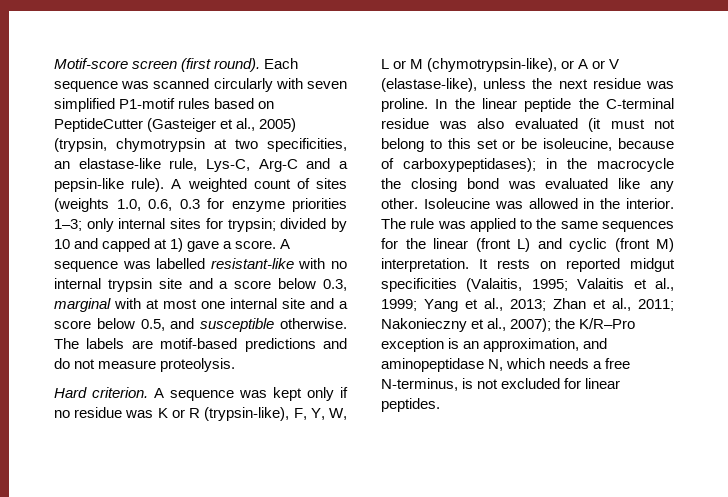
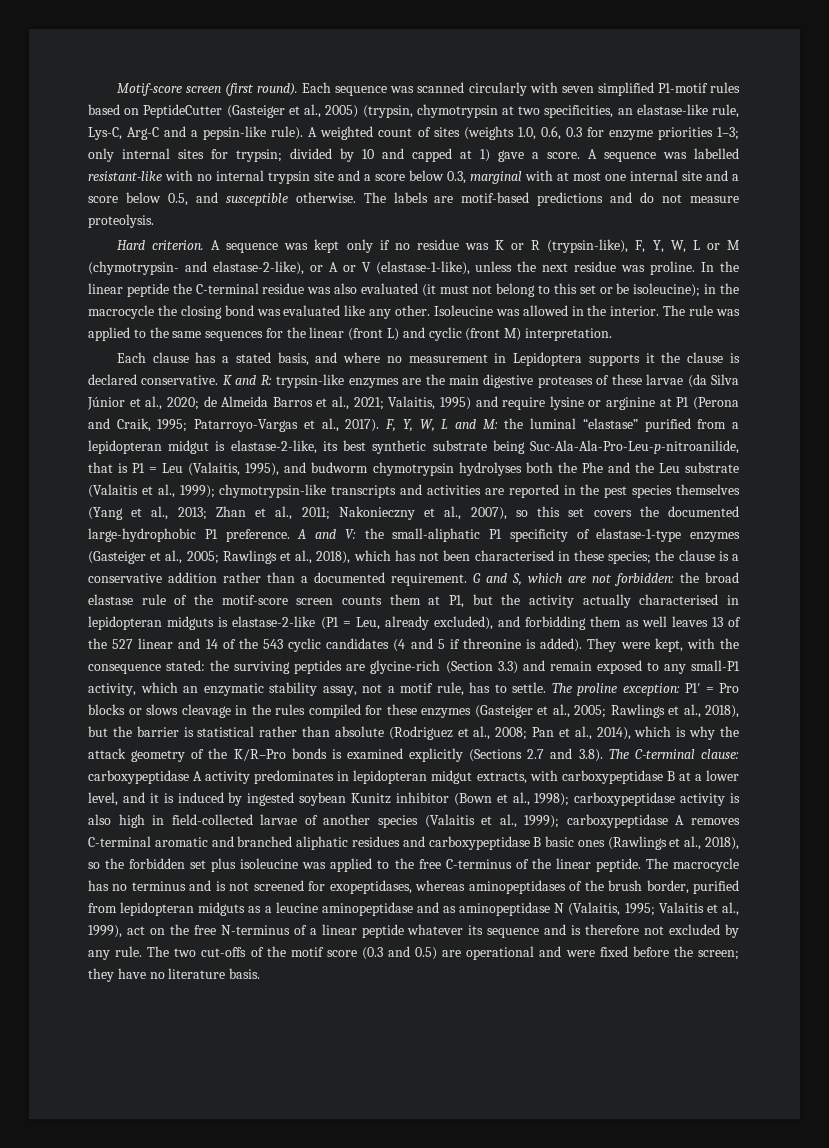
- A sequence was kept only if no residue was K or R (trypsin-like), F, Y, W, L or M (chymotrypsin-like), or A or V (elastase-like), unless the next residue was proline.
+ A sequence was kept only if no residue was K or R (trypsin-like), F, Y, W, L or M (chymotrypsin- and elastase-2-like), or A or V (elastase-1-like), unless the next residue was proline.
- In the linear peptide the C-terminal residue was also evaluated (it must not belong to this set or be isoleucine, because of carboxypeptidases); in the macrocycle the closing bond was evaluated like any other.
+ In the linear peptide the C-terminal residue was also evaluated (it must not belong to this set or be isoleucine); in the macrocycle the closing bond was evaluated like any other.
- The rule was applied to the same sequences for the linear (front L) and cyclic (front M) interpretation. It rests on reported midgut specificities (Valaitis, 1995; Valaitis et al., 1999; Yang et al., 2013; Zhan et al., 2011; Nakonieczny et al., 2007); the K/R–Pro exception is an approximation, and aminopeptidase N, which needs a free N-terminus, is not excluded for linear peptides.
+ The rule was applied to the same sequences for the linear (front L) and cyclic (front M) interpretation.
+ Each clause has a stated basis, and where no measurement in Lepidoptera supports it the clause is declared conservative. K and R: trypsin-like enzymes are the main digestive proteases of these larvae (da Silva Júnior et al., 2020; de Almeida Barros et al., 2021; Valaitis, 1995) and require lysine or arginine at P1 (Perona and Craik, 1995; Patarroyo-Vargas et al., 2017). F, Y, W, L and M: the luminal “elastase” purified from a lepidopteran midgut is elastase-2-like, its best synthetic substrate being Suc-Ala-Ala-Pro-Leu-p-nitroanilide, that is P1 = Leu (Valaitis, 1995), and budworm chymotrypsin hydrolyses both the Phe and the Leu substrate (Valaitis et al., 1999); chymotrypsin-like transcripts and activities are reported in the pest species themselves (Yang et al., 2013; Zhan et al., 2011; Nakonieczny et al., 2007), so this set covers the documented large-hydrophobic P1 preference. A and V: the small-aliphatic P1 specificity of elastase-1-type enzymes (Gasteiger et al., 2005; Rawlings et al., 2018), which has not been characterised in these species; the clause is a conservative addition rather than a documented requirement. G and S, which are not forbidden: the broad elastase rule of the motif-score screen counts them at P1, but the activity actually characterised in lepidopteran midguts is elastase-2-like (P1 = Leu, already excluded), and forbidding them as well leaves 13 of the 527 linear and 14 of the 543 cyclic candidates (4 and 5 if threonine is added). They were kept, with the consequence stated: the surviving peptides are glycine-rich (Section 3.3) and remain exposed to any small-P1 activity, which an enzymatic stability assay, not a motif rule, has to settle. The proline exception: P1′ = Pro blocks or slows cleavage in the rules compiled for these enzymes (Gasteiger et al., 2005; Rawlings et al., 2018), but the barrier is statistical rather than absolute (Rodriguez et al., 2008; Pan et al., 2014), which is why the attack geometry of the K/R–Pro bonds is examined explicitly (Sections 2.7 and 3.8). The C-terminal clause: carboxypeptidase A activity predominates in lepidopteran midgut extracts, with carboxypeptidase B at a lower level, and it is induced by ingested soybean Kunitz inhibitor (Bown et al., 1998); carboxypeptidase activity is also high in field-collected larvae of another species (Valaitis et al., 1999); carboxypeptidase A removes C-terminal aromatic and branched aliphatic residues and carboxypeptidase B basic ones (Rawlings et al., 2018), so the forbidden set plus isoleucine was applied to the free C-terminus of the linear peptide. The macrocycle has no terminus and is not screened for exopeptidases, whereas aminopeptidases of the brush border, purified from lepidopteran midguts as a leucine aminopeptidase and as aminopeptidase N (Valaitis, 1995; Valaitis et al., 1999), act on the free N-terminus of a linear peptide whatever its sequence and is therefore not excluded by any rule. The two cut-offs of the motif score (0.3 and 0.5) are operational and were fixed before the screen; they have no literature basis.

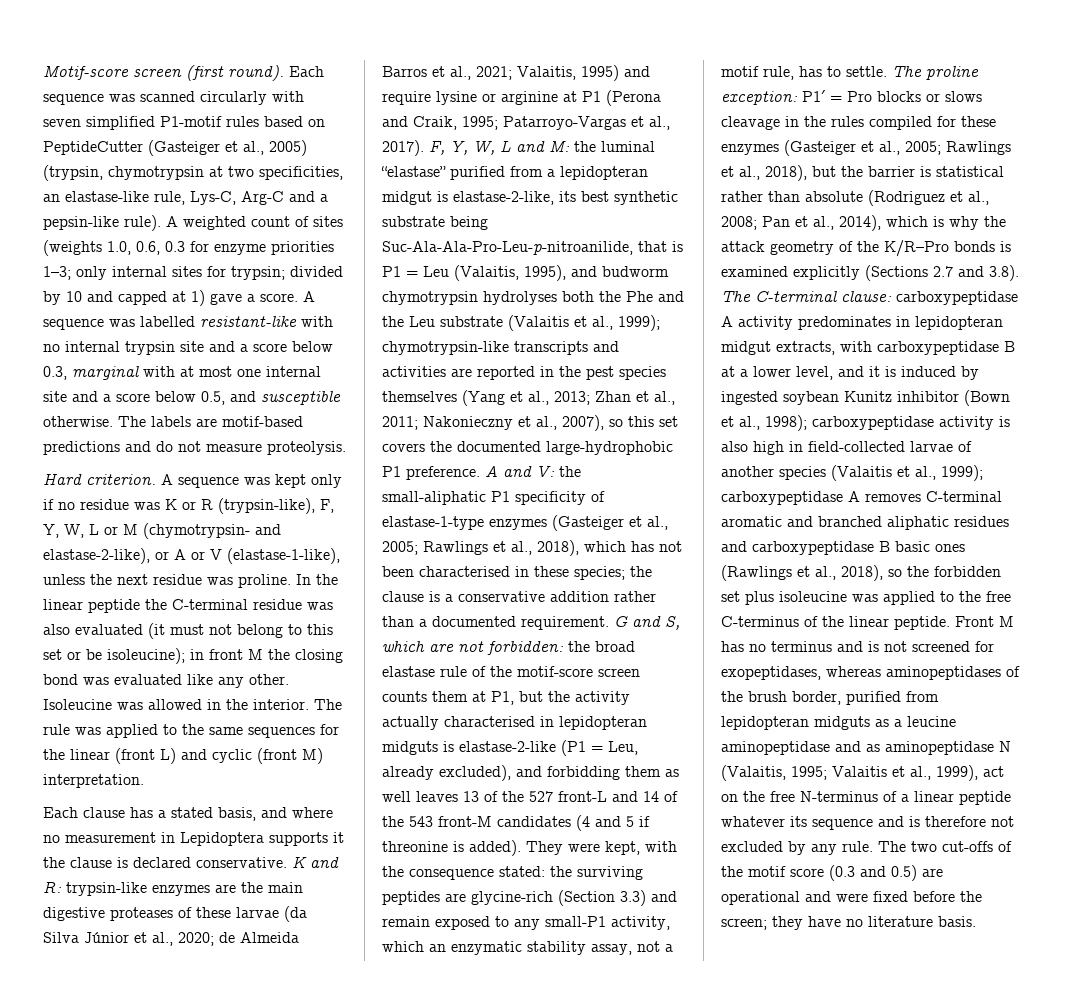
- In the linear peptide the C-terminal residue was also evaluated (it must not belong to this set or be isoleucine); in the macrocycle the closing bond was evaluated like any other.
+ In the linear peptide the C-terminal residue was also evaluated (it must not belong to this set or be isoleucine); in front M the closing bond was evaluated like any other.
- G and S, which are not forbidden: the broad elastase rule of the motif-score screen counts them at P1, but the activity actually characterised in lepidopteran midguts is elastase-2-like (P1 = Leu, already excluded), and forbidding them as well leaves 13 of the 527 linear and 14 of the 543 cyclic candidates (4 and 5 if threonine is added).
+ G and S, which are not forbidden: the broad elastase rule of the motif-score screen counts them at P1, but the activity actually characterised in lepidopteran midguts is elastase-2-like (P1 = Leu, already excluded), and forbidding them as well leaves 13 of the 527 front-L and 14 of the 543 front-M candidates (4 and 5 if threonine is added).
- The macrocycle has no terminus and is not screened for exopeptidases, whereas aminopeptidases of the brush border, purified from lepidopteran midguts as a leucine aminopeptidase and as aminopeptidase N (Valaitis, 1995; Valaitis et al., 1999), act on the free N-terminus of a linear peptide whatever its sequence and is therefore not excluded by any rule.
+ Front M has no terminus and is not screened for exopeptidases, whereas aminopeptidases of the brush border, purified from lepidopteran midguts as a leucine aminopeptidase and as aminopeptidase N (Valaitis, 1995; Valaitis et al., 1999), act on the free N-terminus of a linear peptide whatever its sequence and is therefore not excluded by any rule.

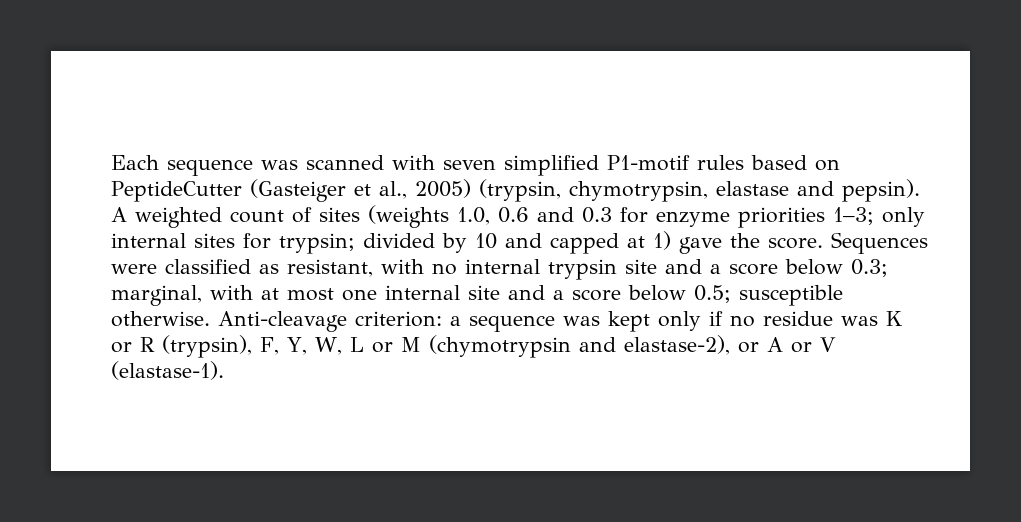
- Motif-score screen (first round). Each sequence was scanned circularly with seven simplified P1-motif rules based on PeptideCutter (Gasteiger et al., 2005) (trypsin, chymotrypsin at two specificities, an elastase-like rule, Lys-C, Arg-C and a pepsin-like rule).
+ Each sequence was scanned with seven simplified P1-motif rules based on PeptideCutter (Gasteiger et al., 2005) (trypsin, chymotrypsin, elastase and pepsin).
- A weighted count of sites (weights 1.0, 0.6, 0.3 for enzyme priorities 1–3;
+ A weighted count of sites (weights 1.0, 0.6 and 0.3 for enzyme priorities 1–3;
- divided by 10 and capped at 1) gave a score. A sequence was labelled resistant-like with no internal trypsin site and a score below 0.3, marginal with at most one internal site and a score below 0.5, and susceptible otherwise. The labels are motif-based predictions and do not measure proteolysis.
- Hard criterion. A sequence was kept only if no residue was K or R (trypsin-like), F, Y, W, L or M (chymotrypsin- and elastase-2-like), or A or V (elastase-1-like), unless the next residue was proline. In the linear peptide the C-terminal residue was also evaluated (it must not belong to this set or be isoleucine); in front M the closing bond was evaluated like any other. Isoleucine was allowed in the interior. The rule was applied to the same sequences for the linear (front L) and cyclic (front M) interpretation.
- Each clause has a stated basis, and where no measurement in Lepidoptera supports it the clause is declared conservative. K and R: trypsin-like enzymes are the main digestive proteases of these larvae (da Silva Júnior et al., 2020; de Almeida Barros et al., 2021; Valaitis, 1995) and require lysine or arginine at P1 (Perona and Craik, 1995; Patarroyo-Vargas et al., 2017). F, Y, W, L and M: the luminal “elastase” purified from a lepidopteran midgut is elastase-2-like, its best synthetic substrate being Suc-Ala-Ala-Pro-Leu-p-nitroanilide, that is P1 = Leu (Valaitis, 1995), and budworm chymotrypsin hydrolyses both the Phe and the Leu substrate (Valaitis et al., 1999); chymotrypsin-like transcripts and activities are reported in the pest species themselves (Yang et al., 2013; Zhan et al., 2011; Nakonieczny et al., 2007), so this set covers the documented large-hydrophobic P1 preference. A and V: the small-aliphatic P1 specificity of elastase-1-type enzymes (Gasteiger et al., 2005; Rawlings et al., 2018), which has not been characterised in these species; the clause is a conservative addition rather than a documented requirement. G and S, which are not forbidden: the broad elastase rule of the motif-score screen counts them at P1, but the activity actually characterised in lepidopteran midguts is elastase-2-like (P1 = Leu, already excluded), and forbidding them as well leaves 13 of the 527 front-L and 14 of the 543 front-M candidates (4 and 5 if threonine is added). They were kept, with the consequence stated: the surviving peptides are glycine-rich (Section 3.3) and remain exposed to any small-P1 activity, which an enzymatic stability assay, not a motif rule, has to settle. The proline exception: P1′ = Pro blocks or slows cleavage in the rules compiled for these enzymes (Gasteiger et al., 2005; Rawlings et al., 2018), but the barrier is statistical rather than absolute (Rodriguez et al., 2008; Pan et al., 2014), which is why the attack geometry of the K/R–Pro bonds is examined explicitly (Sections 2.7 and 3.8). The C-terminal clause: carboxypeptidase A activity predominates in lepidopteran midgut extracts, with carboxypeptidase B at a lower level, and it is induced by ingested soybean Kunitz inhibitor (Bown et al., 1998); carboxypeptidase activity is also high in field-collected larvae of another species (Valaitis et al., 1999); carboxypeptidase A removes C-terminal aromatic and branched aliphatic residues and carboxypeptidase B basic ones (Rawlings et al., 2018), so the forbidden set plus isoleucine was applied to the free C-terminus of the linear peptide. Front M has no terminus and is not screened for exopeptidases, whereas aminopeptidases of the brush border, purified from lepidopteran midguts as a leucine aminopeptidase and as aminopeptidase N (Valaitis, 1995; Valaitis et al., 1999), act on the free N-terminus of a linear peptide whatever its sequence and is therefore not excluded by any rule. The two cut-offs of the motif score (0.3 and 0.5) are operational and were fixed before the screen; they have no literature basis.
+ divided by 10 and capped at 1) gave the score. Sequences were classified as resistant, with no internal trypsin site and a score below 0.3; marginal, with at most one internal site and a score below 0.5; susceptible otherwise. Anti-cleavage criterion: a sequence was kept only if no residue was K or R (trypsin), F, Y, W, L or M (chymotrypsin and elastase-2), or A or V (elastase-1).

